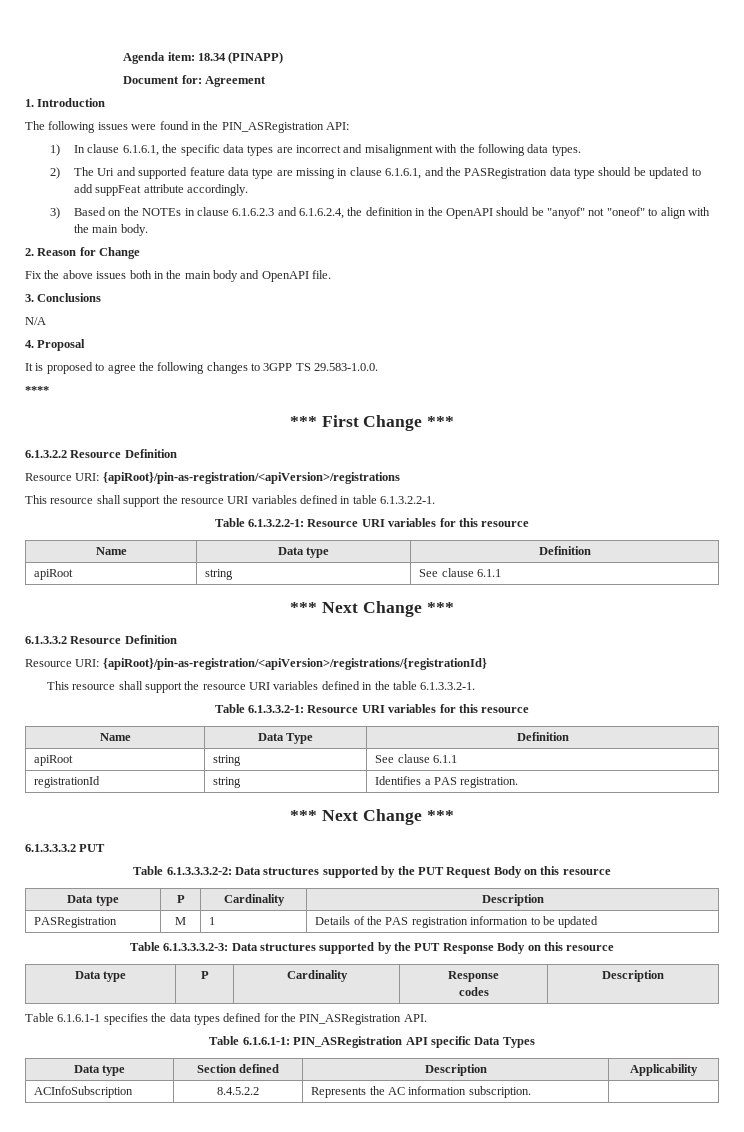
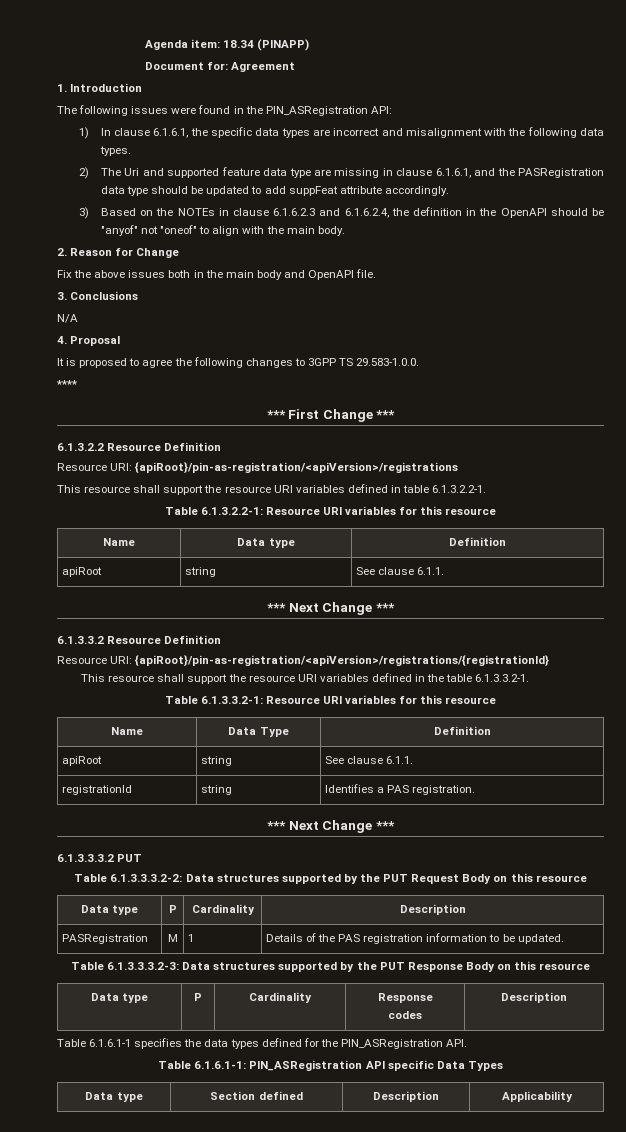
  Name | Data type | Definition
- apiRoot | string | See clause 6.1.1
+ apiRoot | string | See clause 6.1.1.
  Name | Data Type | Definition
- apiRoot | string | See clause 6.1.1
+ apiRoot | string | See clause 6.1.1.
- PASRegistration | M | 1 | Details of the PAS registration information to be updated
+ PASRegistration | M | 1 | Details of the PAS registration information to be updated.
- ACInfoSubscription | 8.4.5.2.2 | Represents the AC information subscription. |

